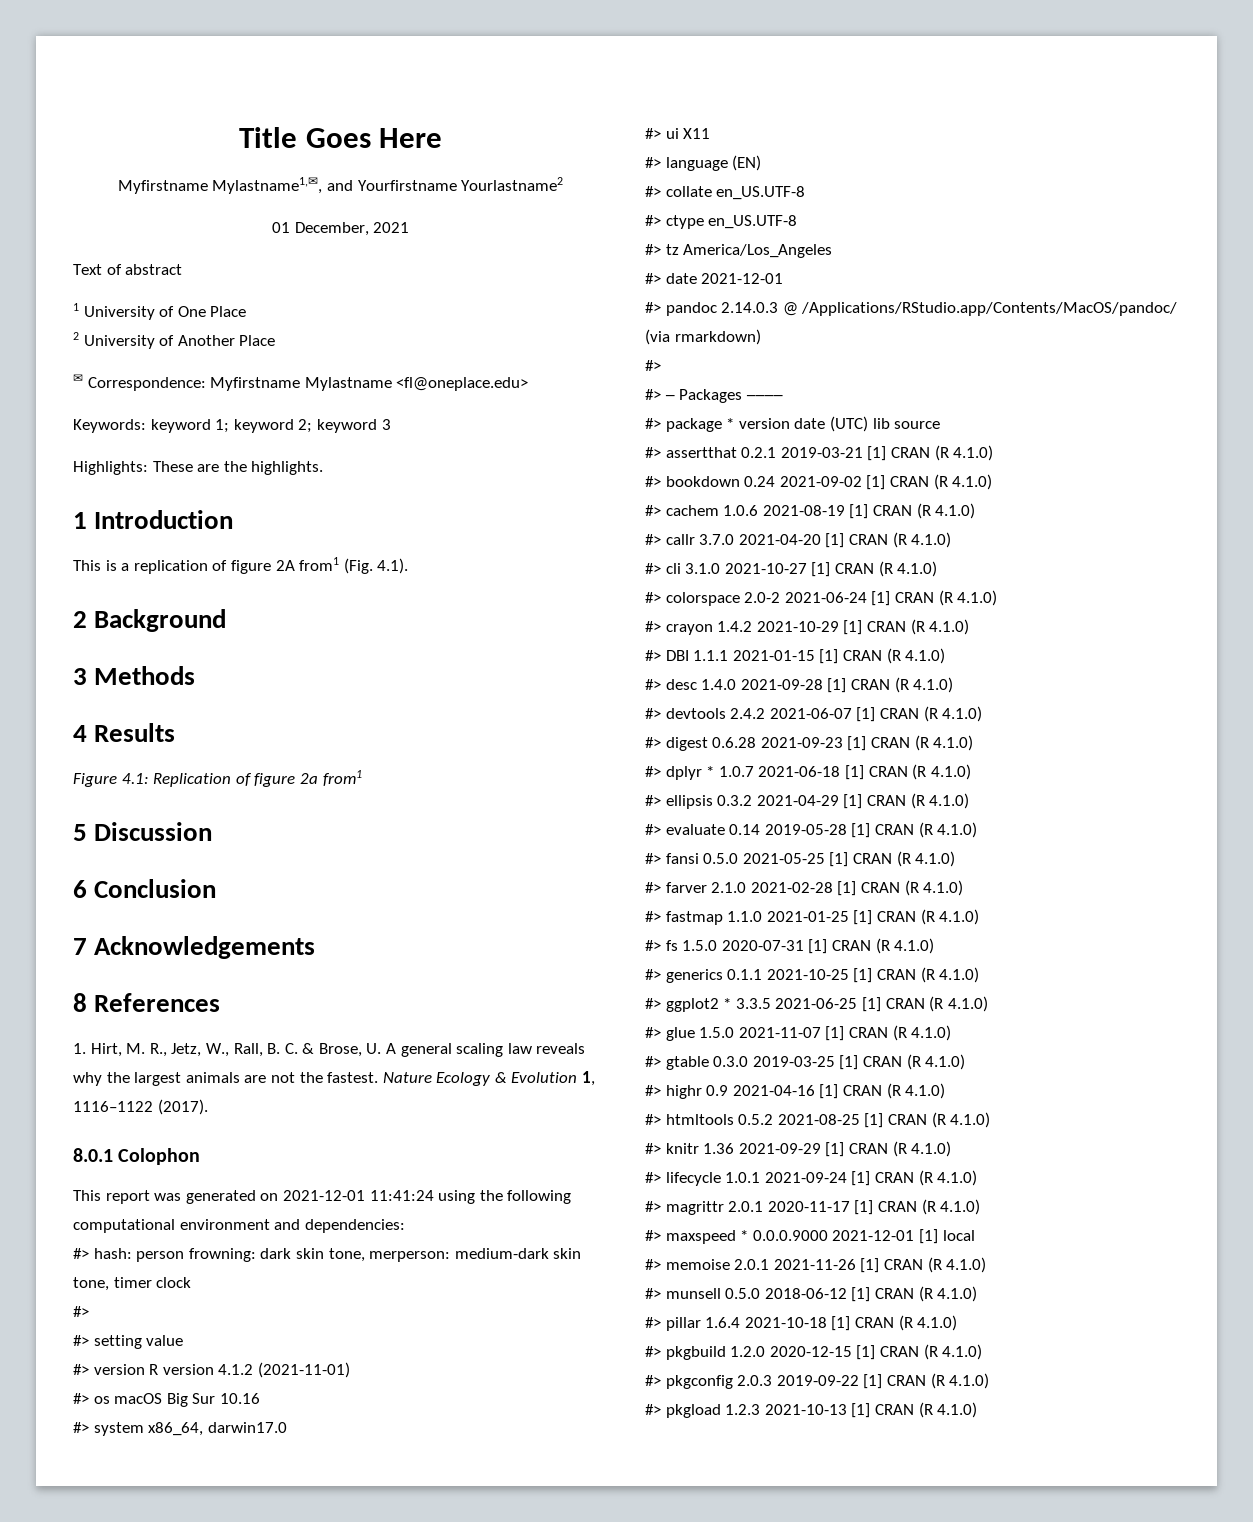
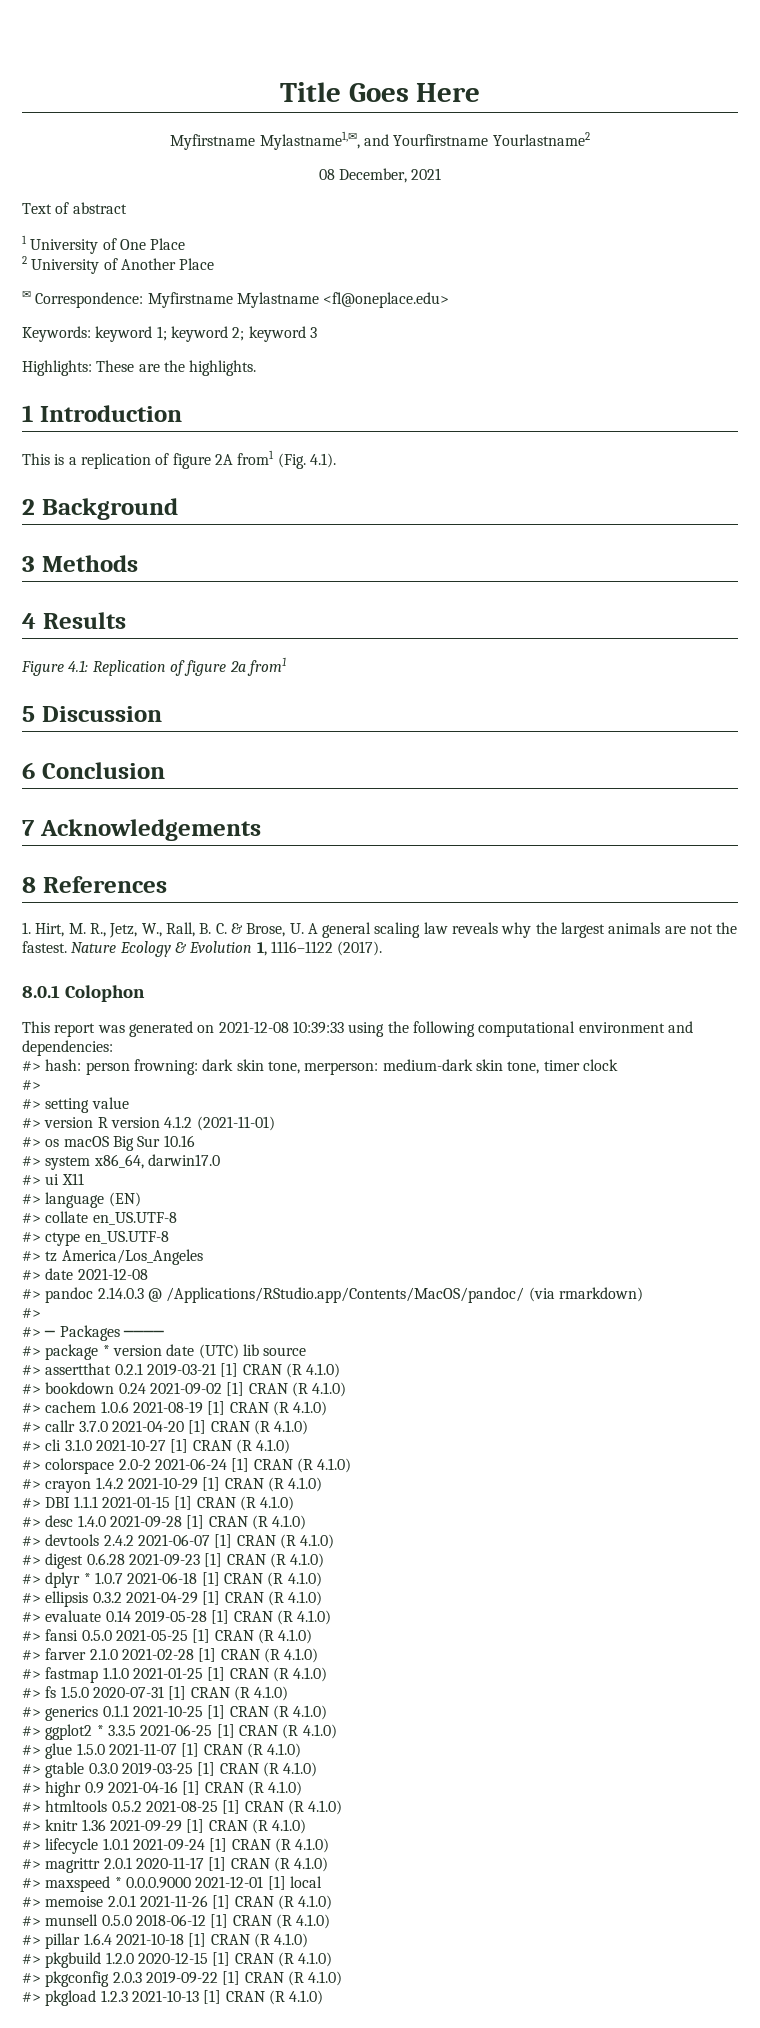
- 01 December, 2021
+ 08 December, 2021
- This report was generated on 2021-12-01 11:41:24 using the following computational environment and dependencies:
+ This report was generated on 2021-12-08 10:39:33 using the following computational environment and dependencies:
- #> date 2021-12-01
+ #> date 2021-12-08

